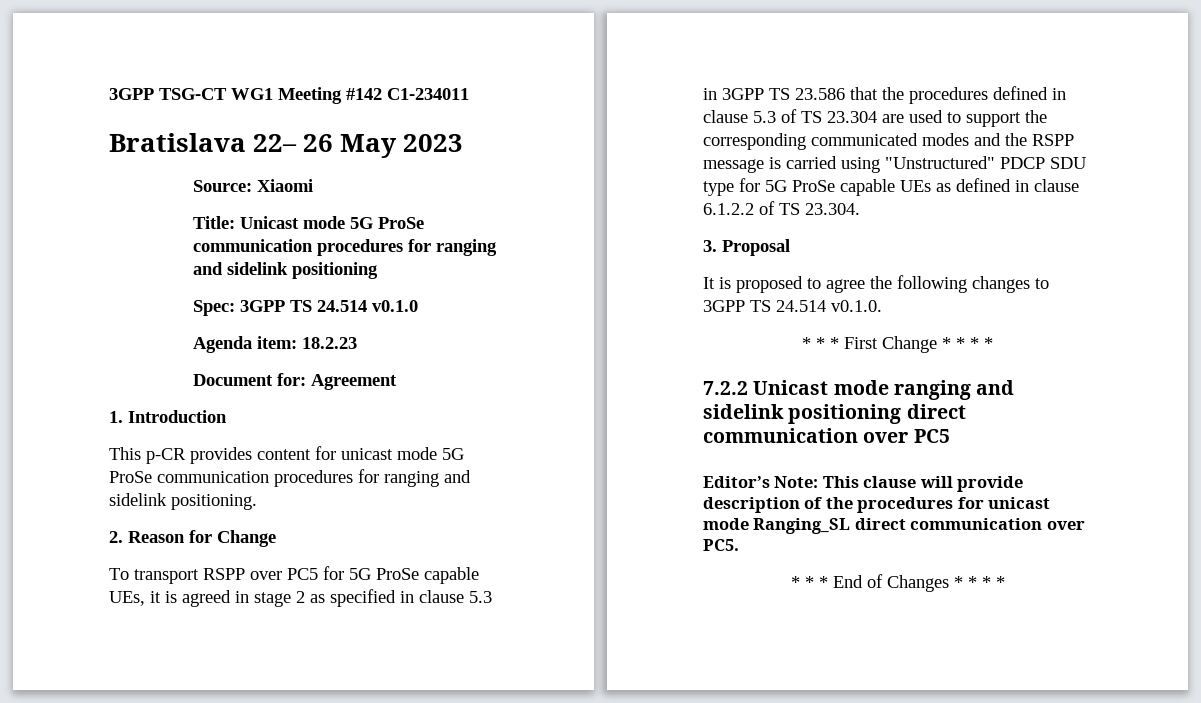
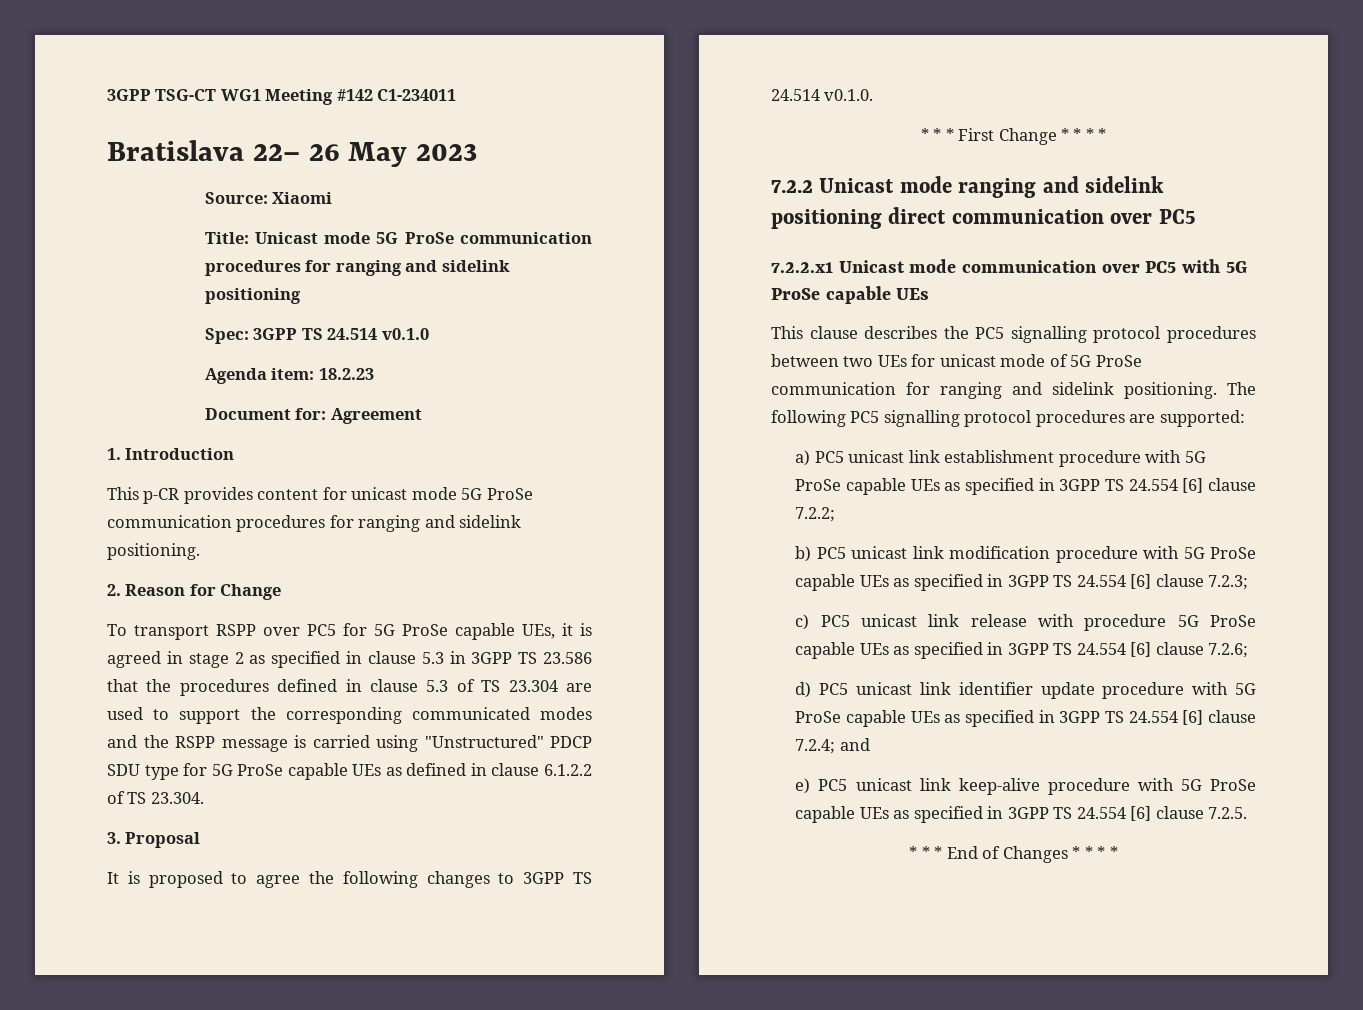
- Editor’s Note: This clause will provide description of the procedures for unicast mode Ranging_SL direct communication over PC5.
+ 7.2.2.x1 Unicast mode communication over PC5 with 5G ProSe capable UEs
+ This clause describes the PC5 signalling protocol procedures between two UEs for unicast mode of 5G ProSe communication for ranging and sidelink positioning. The following PC5 signalling protocol procedures are supported:
+ a) PC5 unicast link establishment procedure with 5G ProSe capable UEs as specified in 3GPP TS 24.554 [6] clause 7.2.2;
+ b) PC5 unicast link modification procedure with 5G ProSe capable UEs as specified in 3GPP TS 24.554 [6] clause 7.2.3;
+ c) PC5 unicast link release with procedure 5G ProSe capable UEs as specified in 3GPP TS 24.554 [6] clause 7.2.6;
+ d) PC5 unicast link identifier update procedure with 5G ProSe capable UEs as specified in 3GPP TS 24.554 [6] clause 7.2.4; and
+ e) PC5 unicast link keep-alive procedure with 5G ProSe capable UEs as specified in 3GPP TS 24.554 [6] clause 7.2.5.

